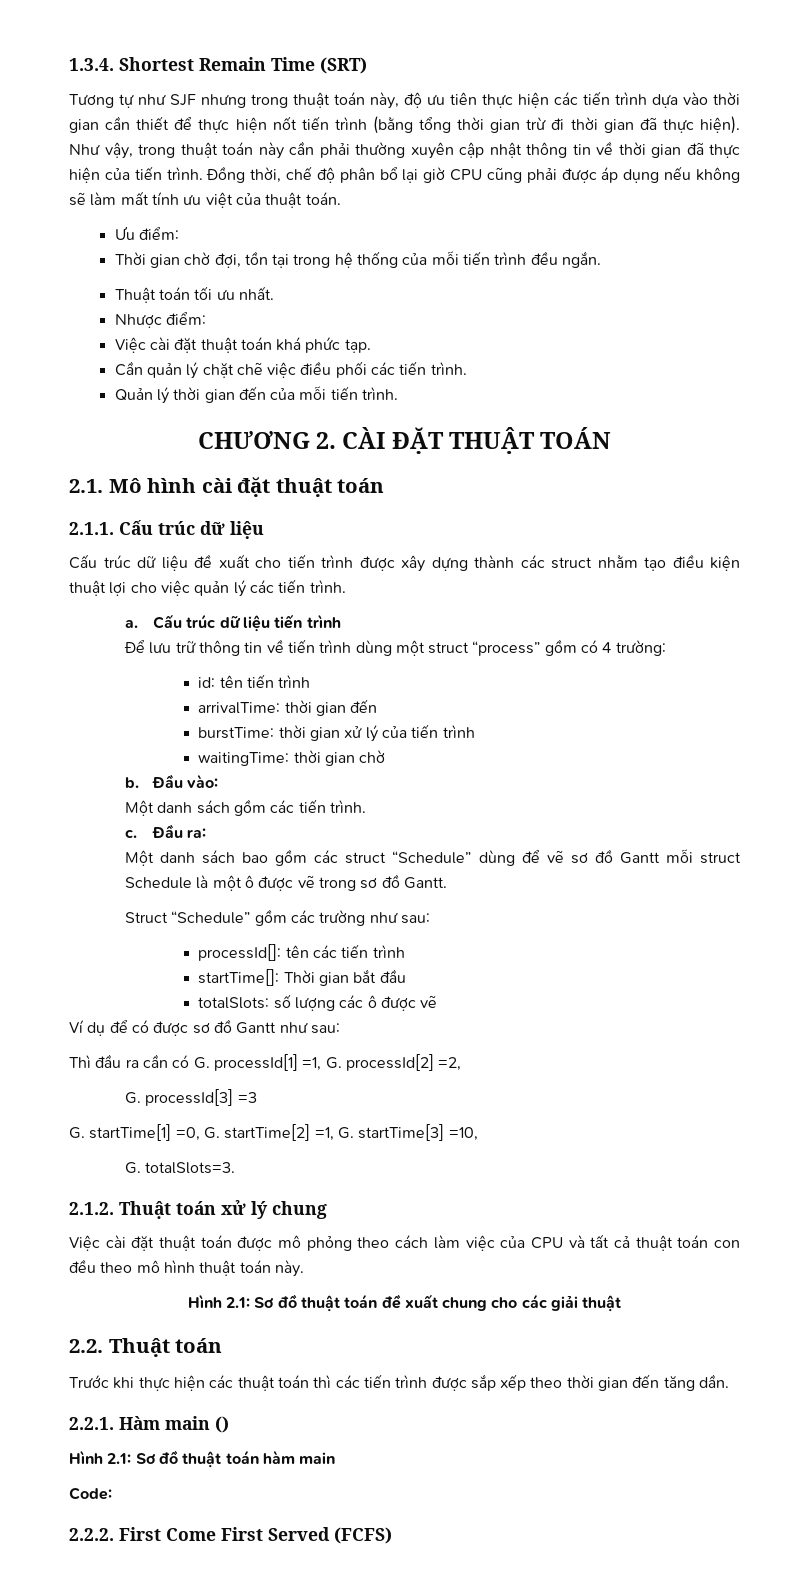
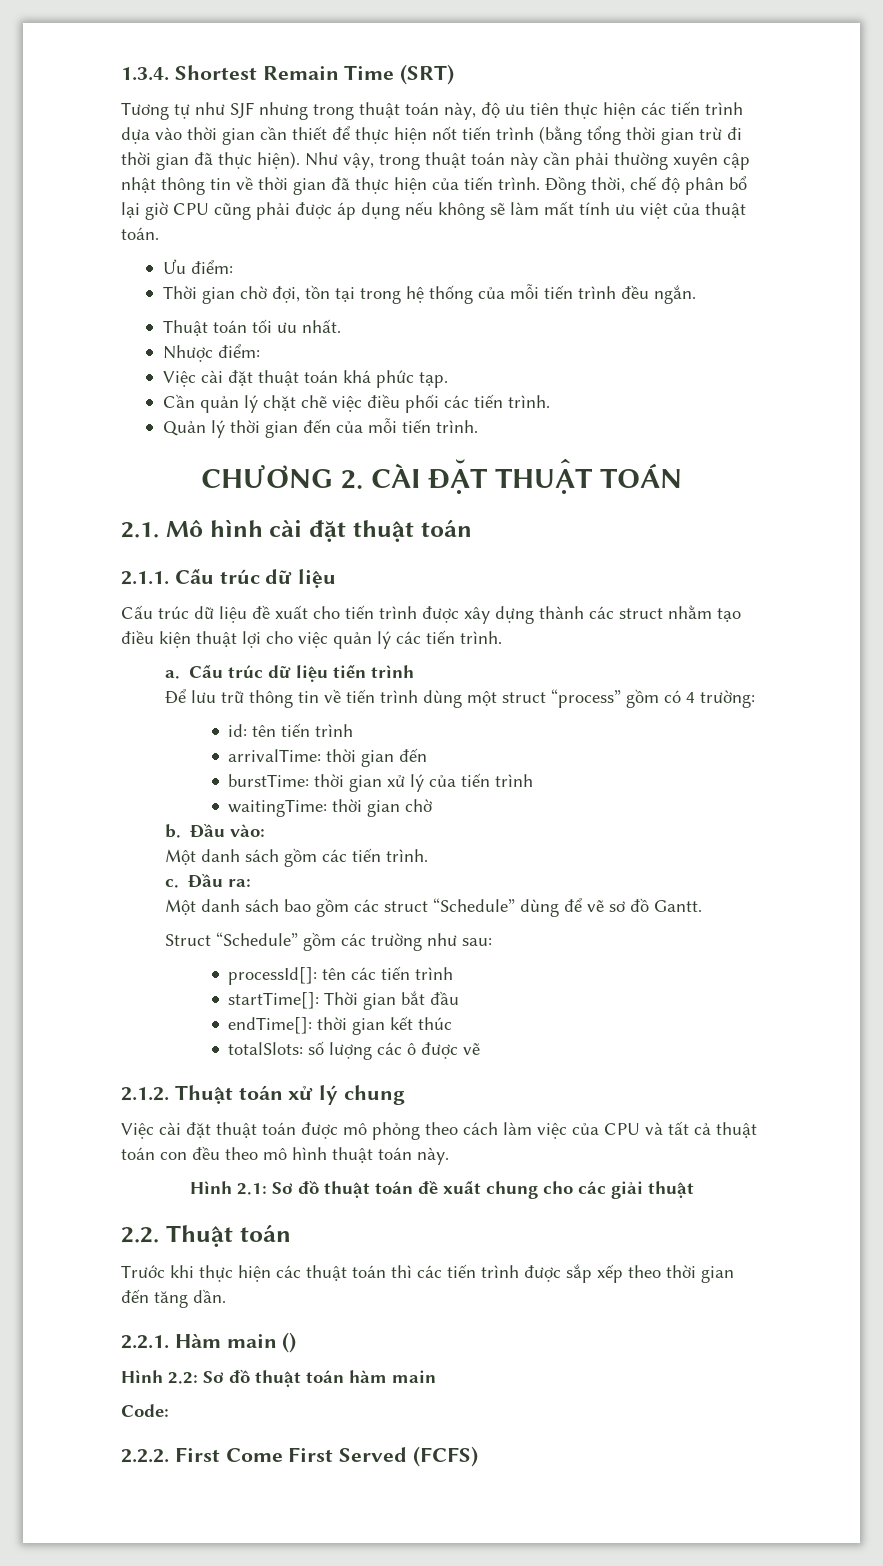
- Một danh sách bao gồm các struct “Schedule” dùng để vẽ sơ đồ Gantt mỗi struct Schedule là một ô được vẽ trong sơ đồ Gantt.
+ Một danh sách bao gồm các struct “Schedule” dùng để vẽ sơ đồ Gantt.
+ endTime[]: thời gian kết thúc
- Ví dụ để có được sơ đồ Gantt như sau:
- Thì đầu ra cần có G. processId[1] =1, G. processId[2] =2,
- G. processId[3] =3
- G. startTime[1] =0, G. startTime[2] =1, G. startTime[3] =10,
- G. totalSlots=3.
- Hình 2.1: Sơ đồ thuật toán hàm main
+ Hình 2.2: Sơ đồ thuật toán hàm main

